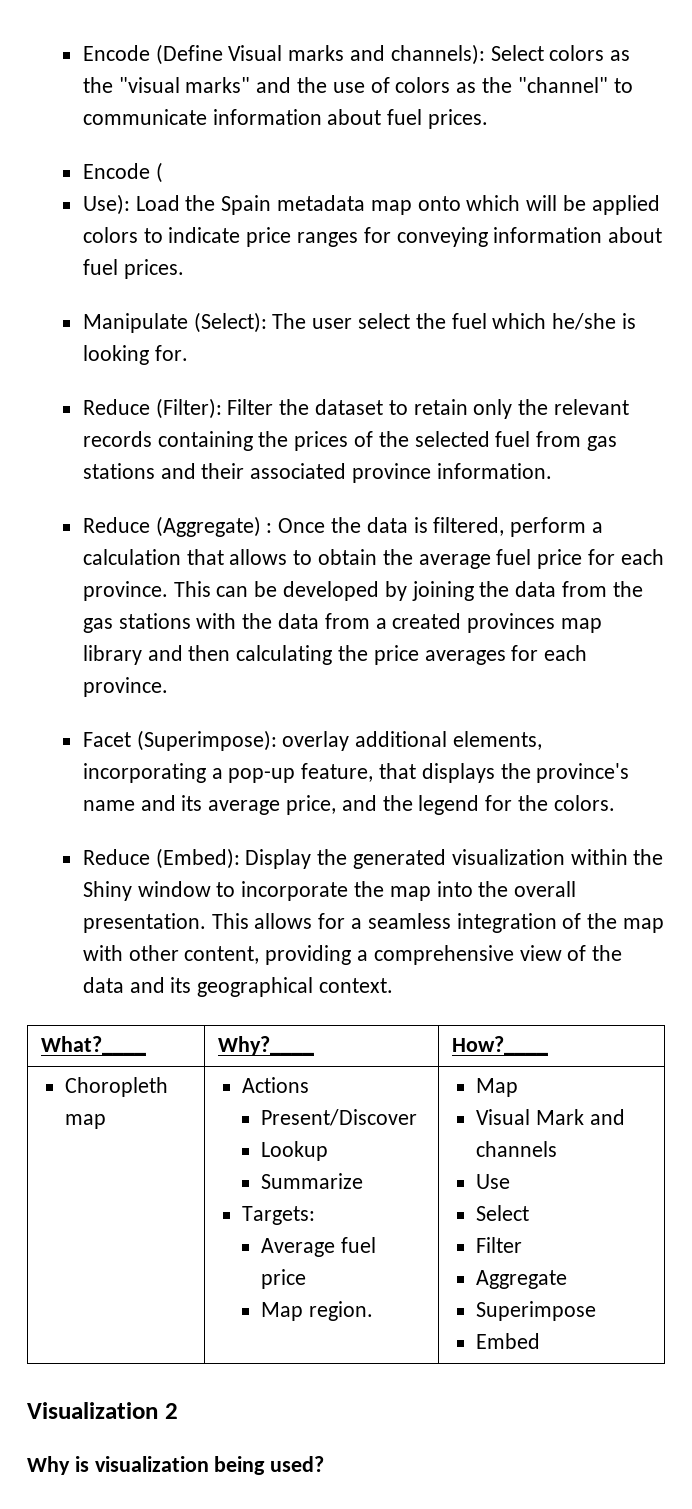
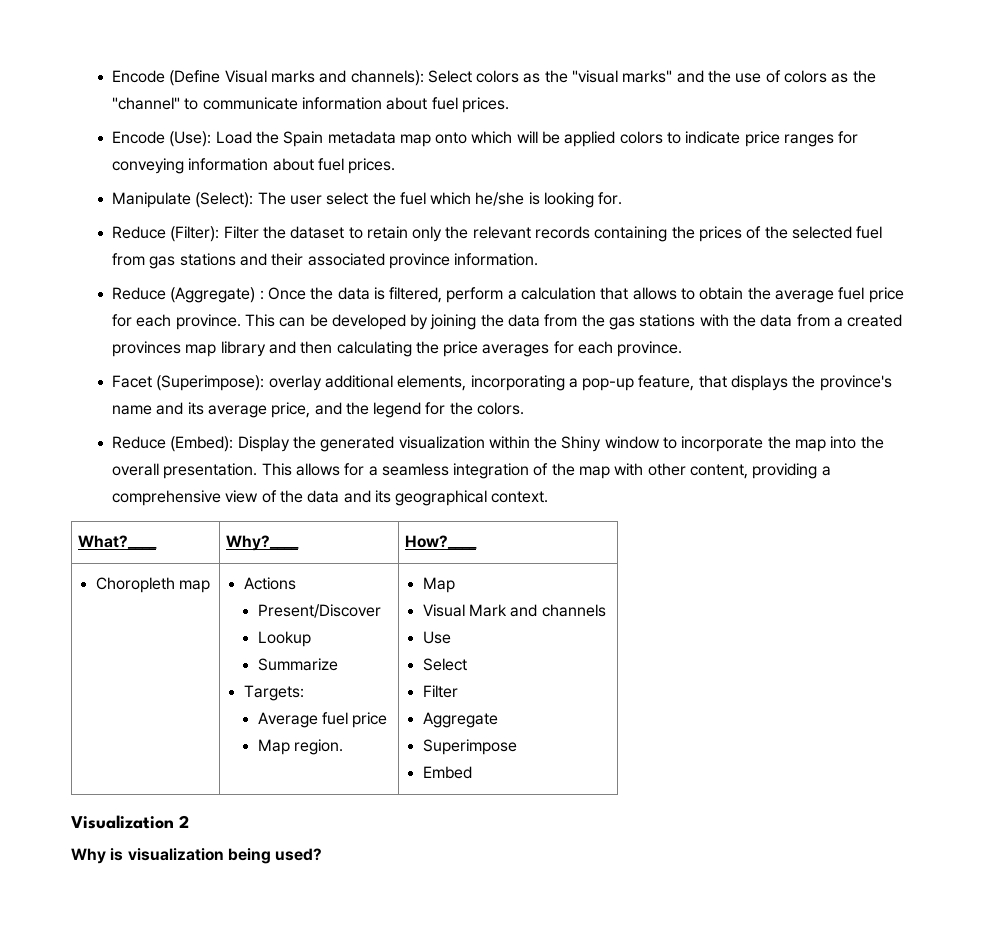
- Encode (
- Use): Load the Spain metadata map onto which will be applied colors to indicate price ranges for conveying information about fuel prices.
+ Encode (Use): Load the Spain metadata map onto which will be applied colors to indicate price ranges for conveying information about fuel prices.

